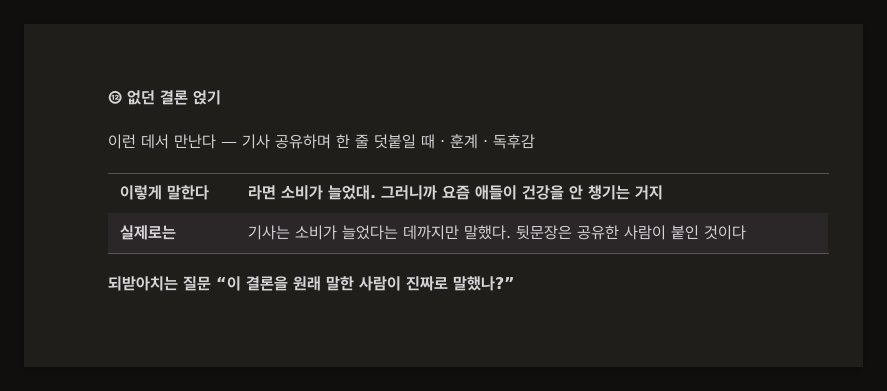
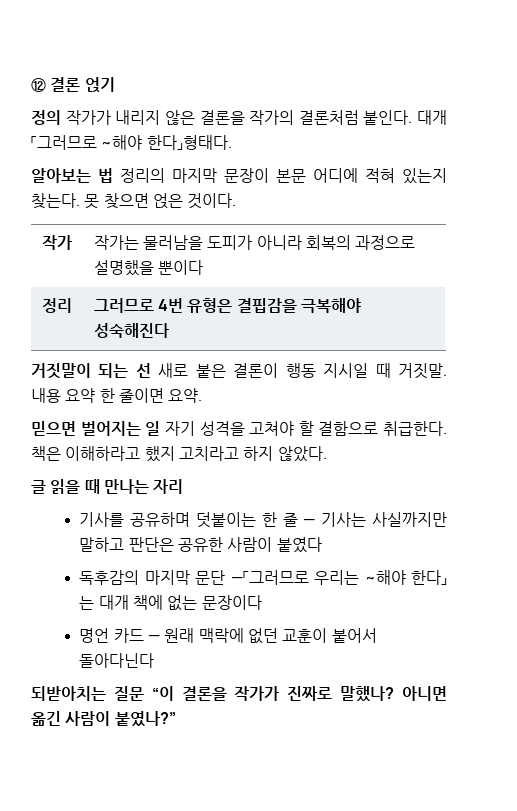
- ⑫ 없던 결론 얹기
+ ⑫ 결론 얹기
- 이런 데서 만난다 — 기사 공유하며 한 줄 덧붙일 때 · 훈계 · 독후감
- 이렇게 말한다 | 라면 소비가 늘었대. 그러니까 요즘 애들이 건강을 안 챙기는 거지
- 실제로는 | 기사는 소비가 늘었다는 데까지만 말했다. 뒷문장은 공유한 사람이 붙인 것이다
- 되받아치는 질문 “이 결론을 원래 말한 사람이 진짜로 말했나?”
+ 정의 작가가 내리지 않은 결론을 작가의 결론처럼 붙인다. 대개「그러므로 ~해야 한다」형태다.
+ 알아보는 법 정리의 마지막 문장이 본문 어디에 적혀 있는지 찾는다. 못 찾으면 얹은 것이다.
+ 작가 | 작가는 물러남을 도피가 아니라 회복의 과정으로 설명했을 뿐이다
+ 정리 | 그러므로 4번 유형은 결핍감을 극복해야 성숙해진다
+ 거짓말이 되는 선 새로 붙은 결론이 행동 지시일 때 거짓말. 내용 요약 한 줄이면 요약.
+ 믿으면 벌어지는 일 자기 성격을 고쳐야 할 결함으로 취급한다. 책은 이해하라고 했지 고치라고 하지 않았다.
+ 글 읽을 때 만나는 자리
+ 기사를 공유하며 덧붙이는 한 줄 — 기사는 사실까지만 말하고 판단은 공유한 사람이 붙였다
+ 독후감의 마지막 문단 —「그러므로 우리는 ~해야 한다」는 대개 책에 없는 문장이다
+ 명언 카드 — 원래 맥락에 없던 교훈이 붙어서 돌아다닌다
+ 되받아치는 질문 “이 결론을 작가가 진짜로 말했나? 아니면 옮긴 사람이 붙였나?”

